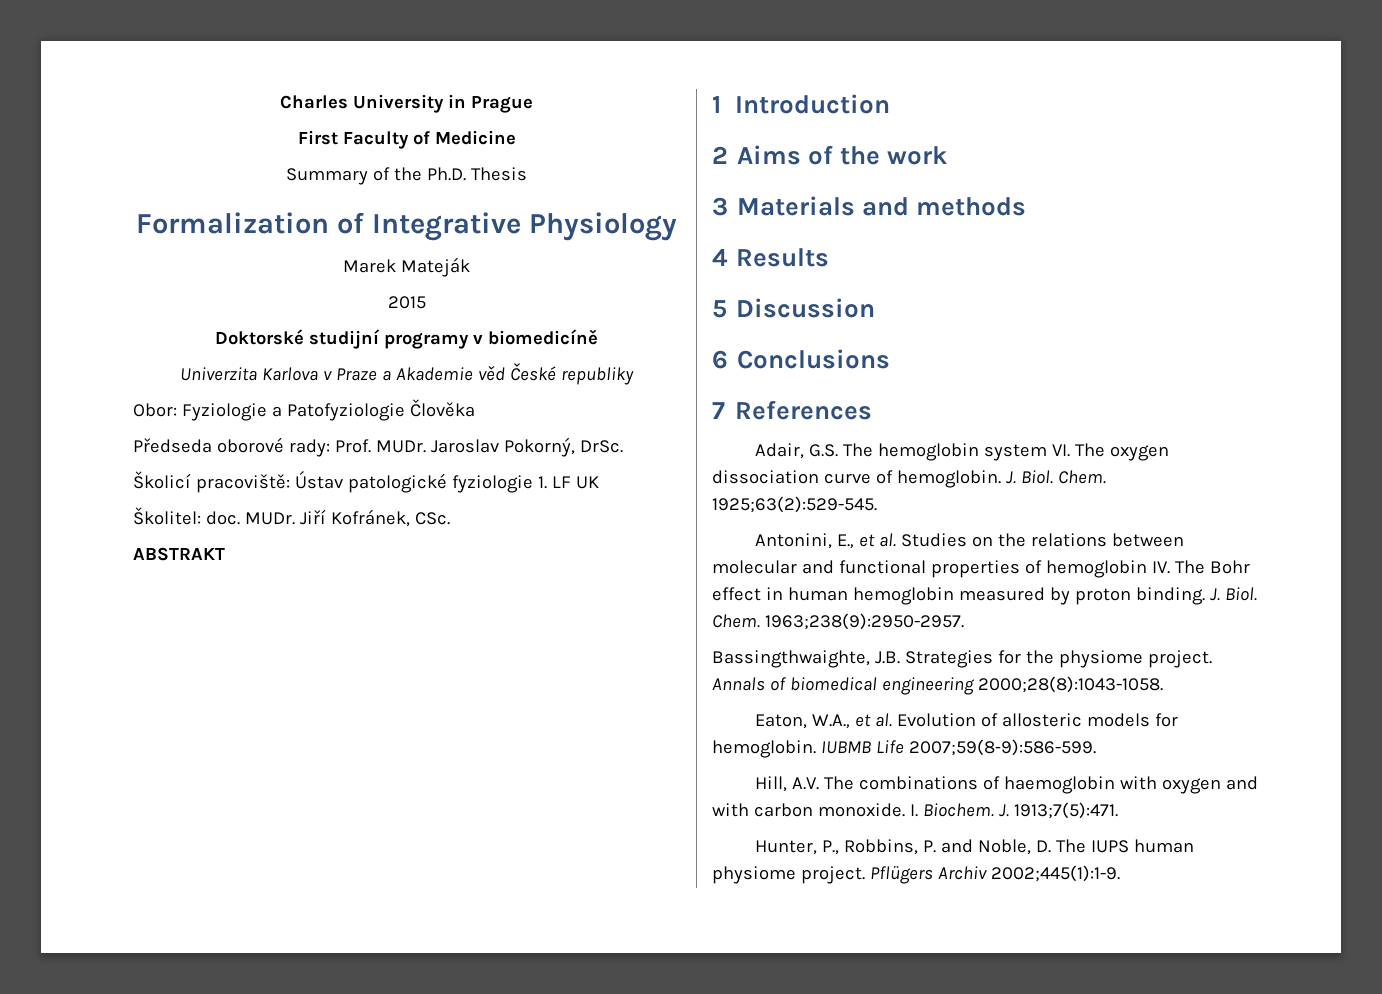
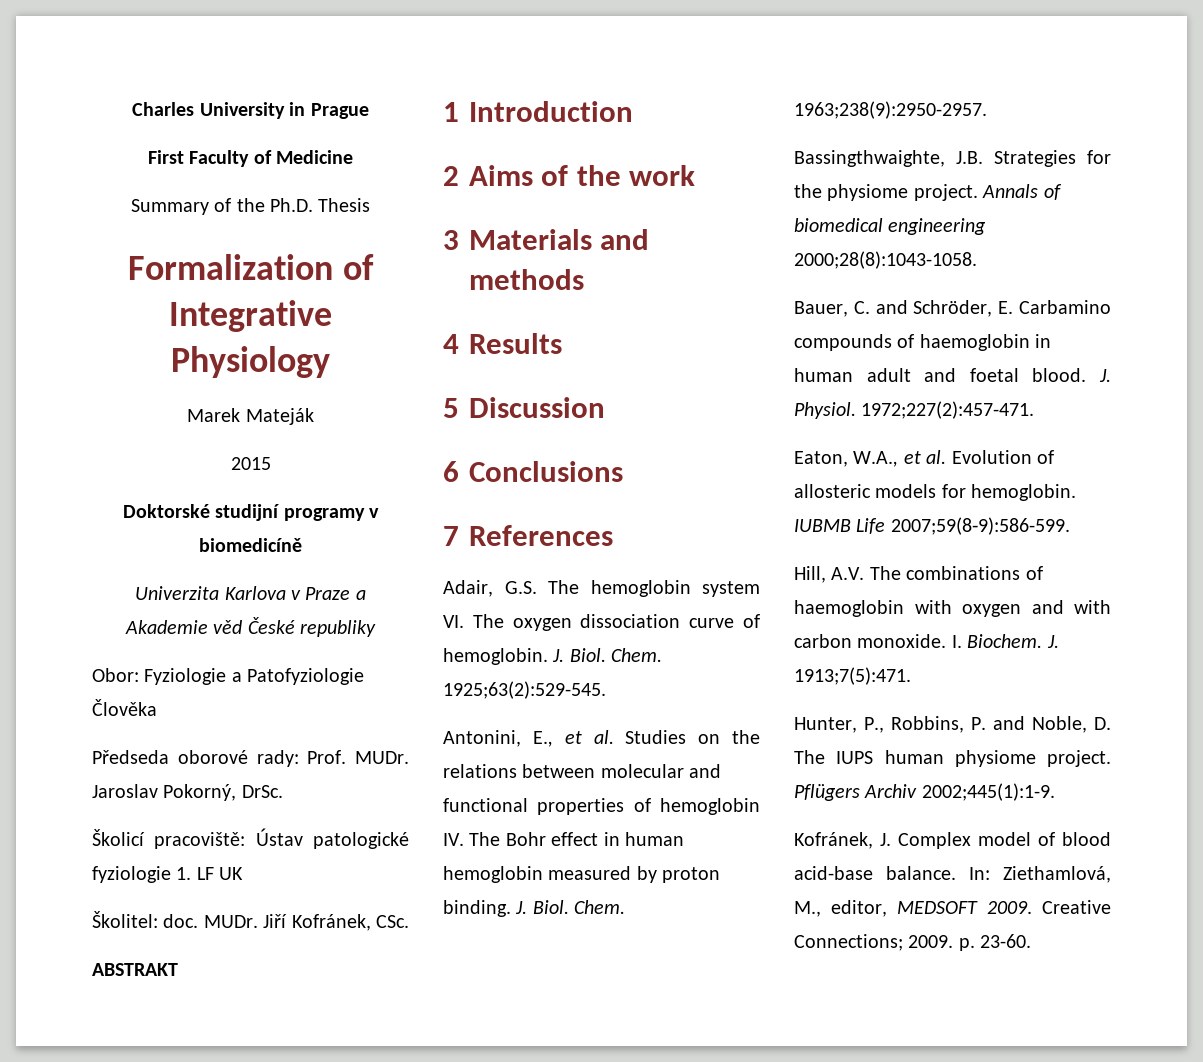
+ Bauer, C. and Schröder, E. Carbamino compounds of haemoglobin in human adult and foetal blood. J. Physiol. 1972;227(2):457-471.
+ Kofránek, J. Complex model of blood acid-base balance. In: Ziethamlová, M., editor, MEDSOFT 2009. Creative Connections; 2009. p. 23-60.

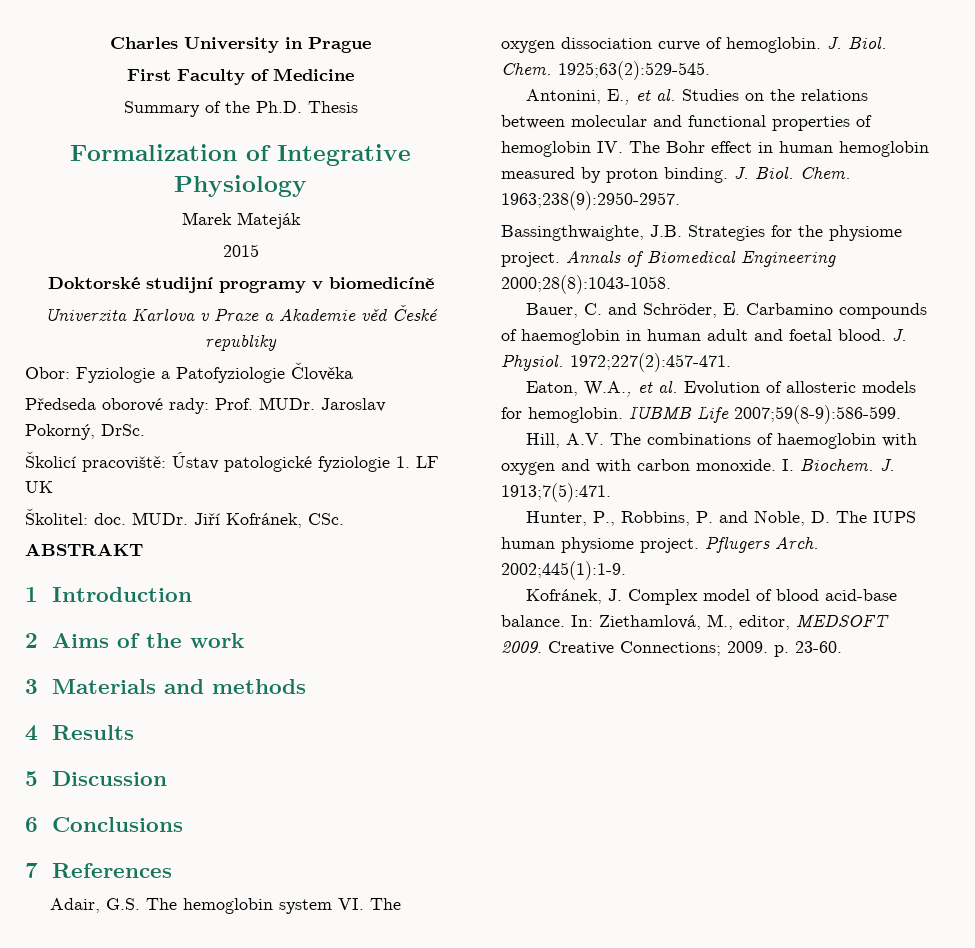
- Annals of biomedical engineering 2000;28(8):1043-1058.
+ Annals of Biomedical Engineering 2000;28(8):1043-1058.
- Pflügers Archiv 2002;445(1):1-9.
+ Pflugers Arch. 2002;445(1):1-9.

